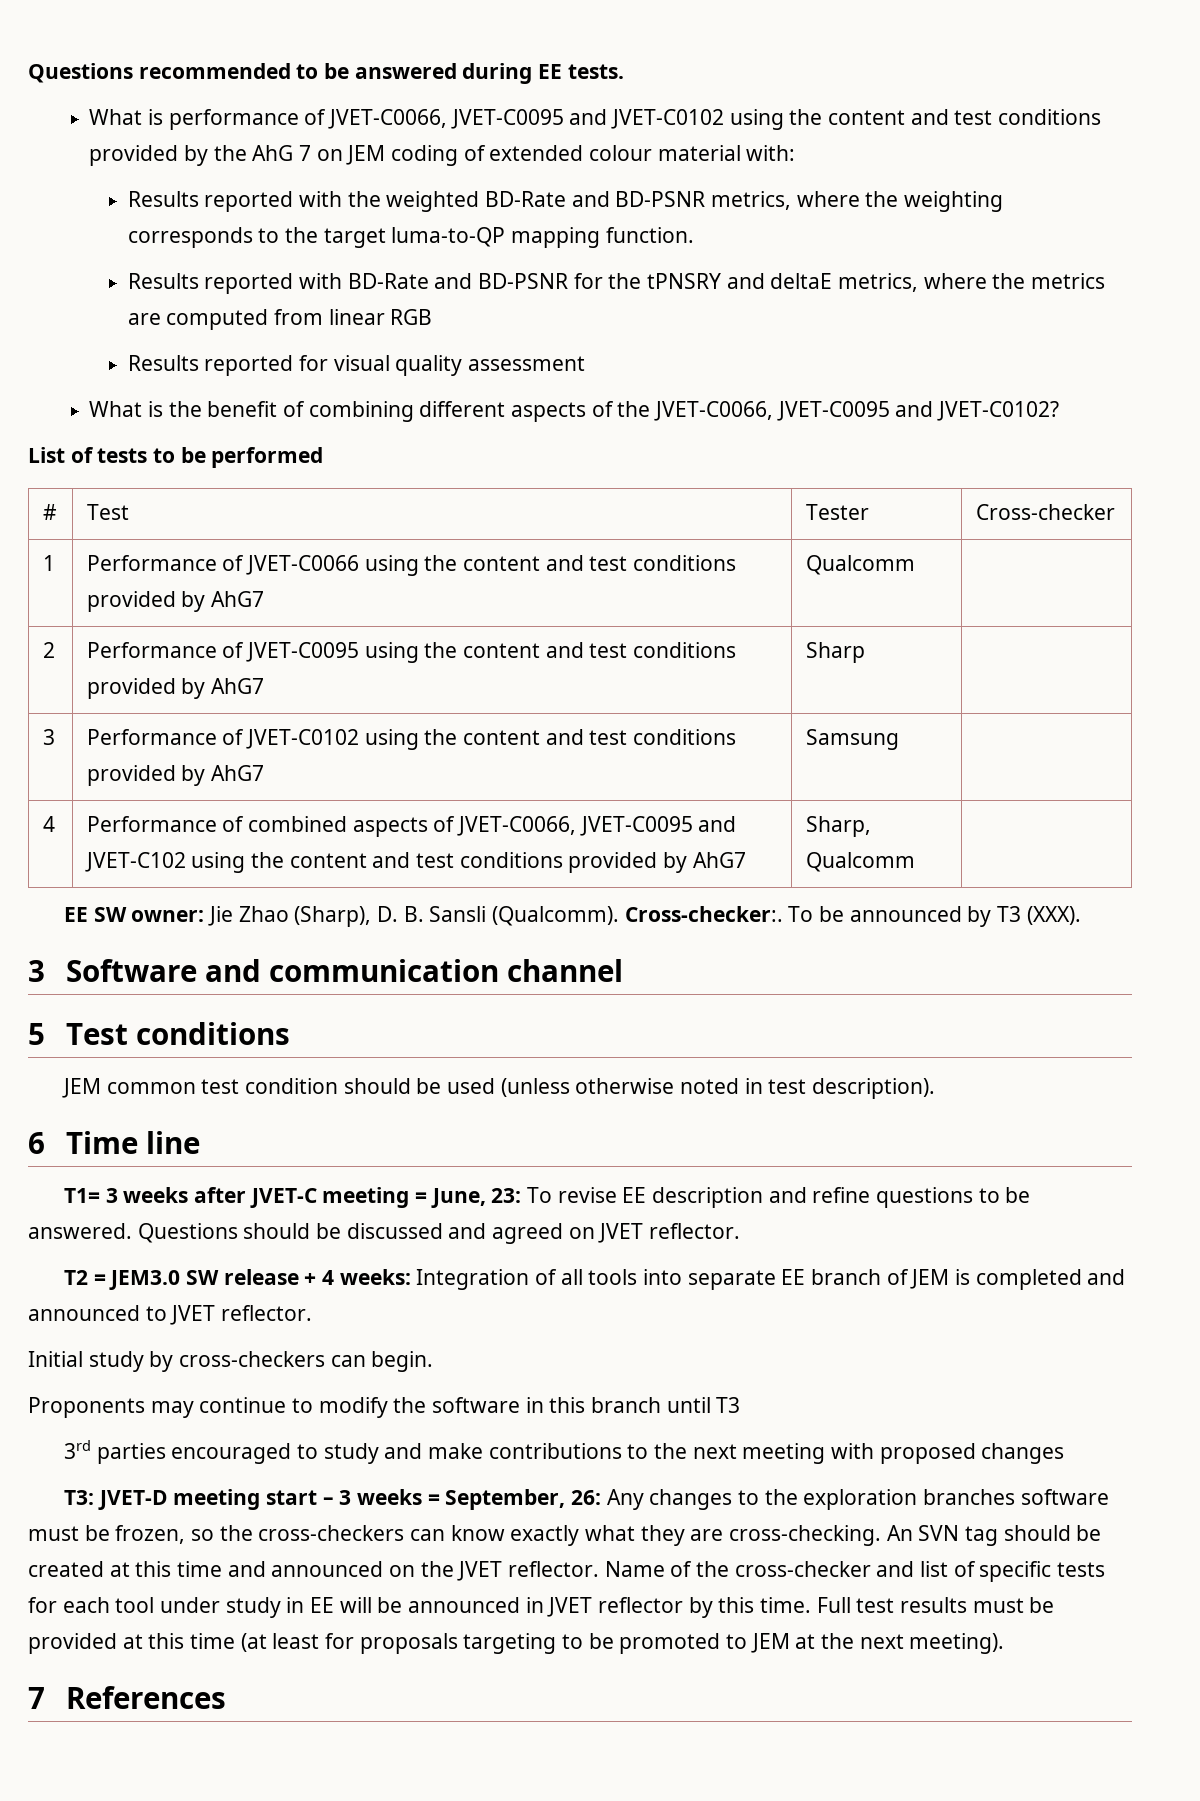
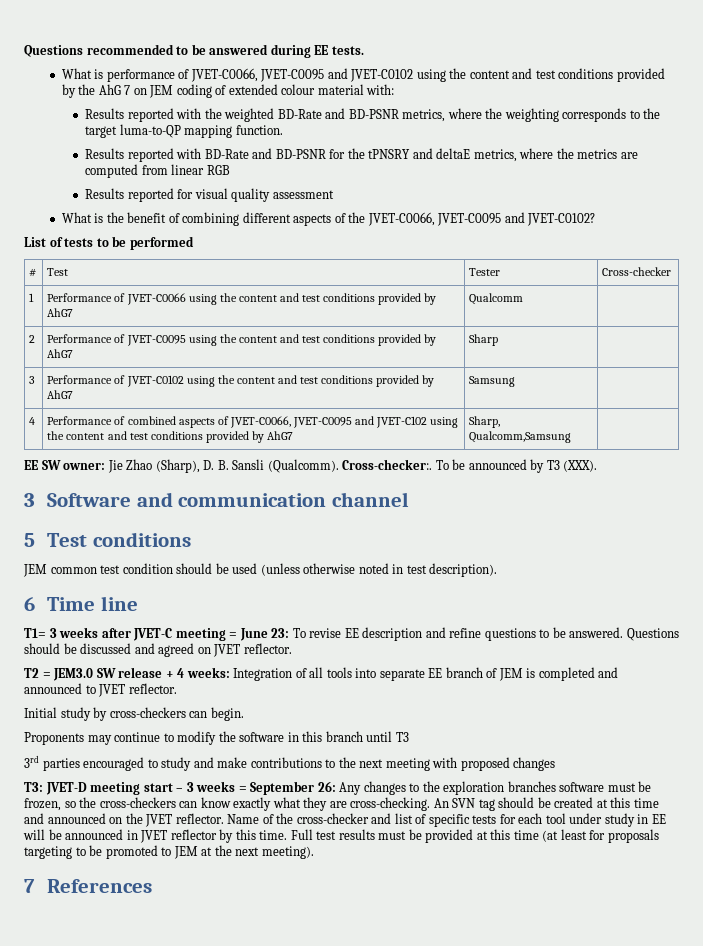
- 4 | Performance of combined aspects of JVET-C0066, JVET-C0095 and JVET-C102 using the content and test conditions provided by AhG7 | Sharp, Qualcomm |
+ 4 | Performance of combined aspects of JVET-C0066, JVET-C0095 and JVET-C102 using the content and test conditions provided by AhG7 | Sharp, Qualcomm,Samsung |
- T1= 3 weeks after JVET-C meeting = June, 23: To revise EE description and refine questions to be answered.
+ T1= 3 weeks after JVET-C meeting = June 23: To revise EE description and refine questions to be answered.
- T3: JVET-D meeting start – 3 weeks = September, 26: Any changes to the exploration branches software must be frozen, so the cross-checkers can know exactly what they are cross-checking.
+ T3: JVET-D meeting start – 3 weeks = September 26: Any changes to the exploration branches software must be frozen, so the cross-checkers can know exactly what they are cross-checking.

